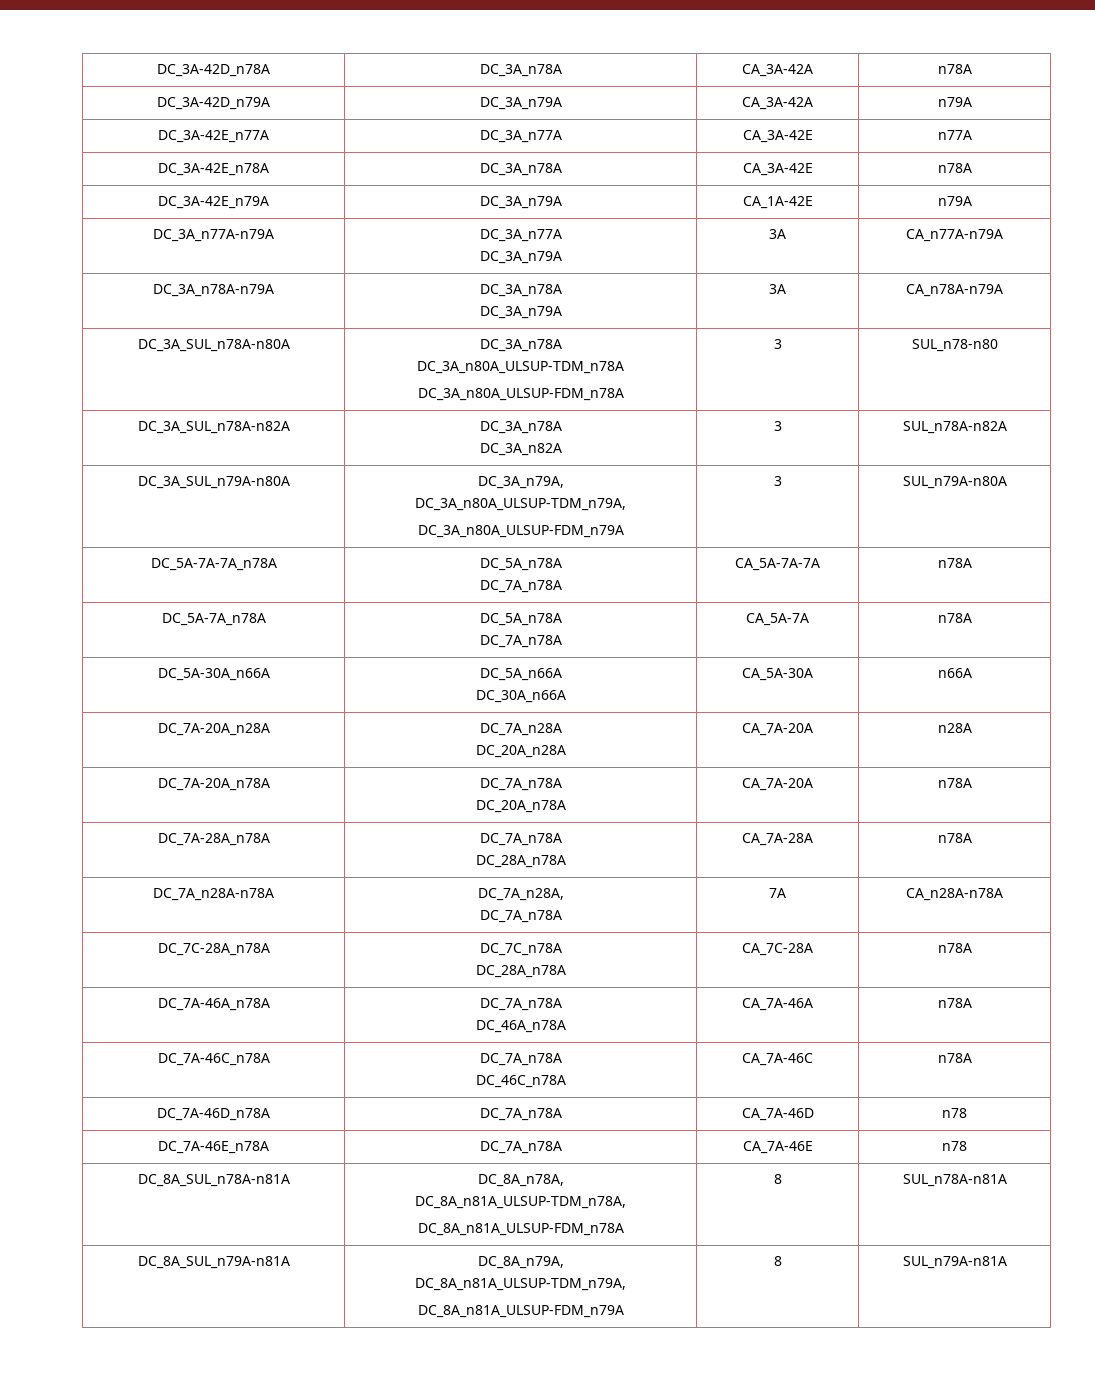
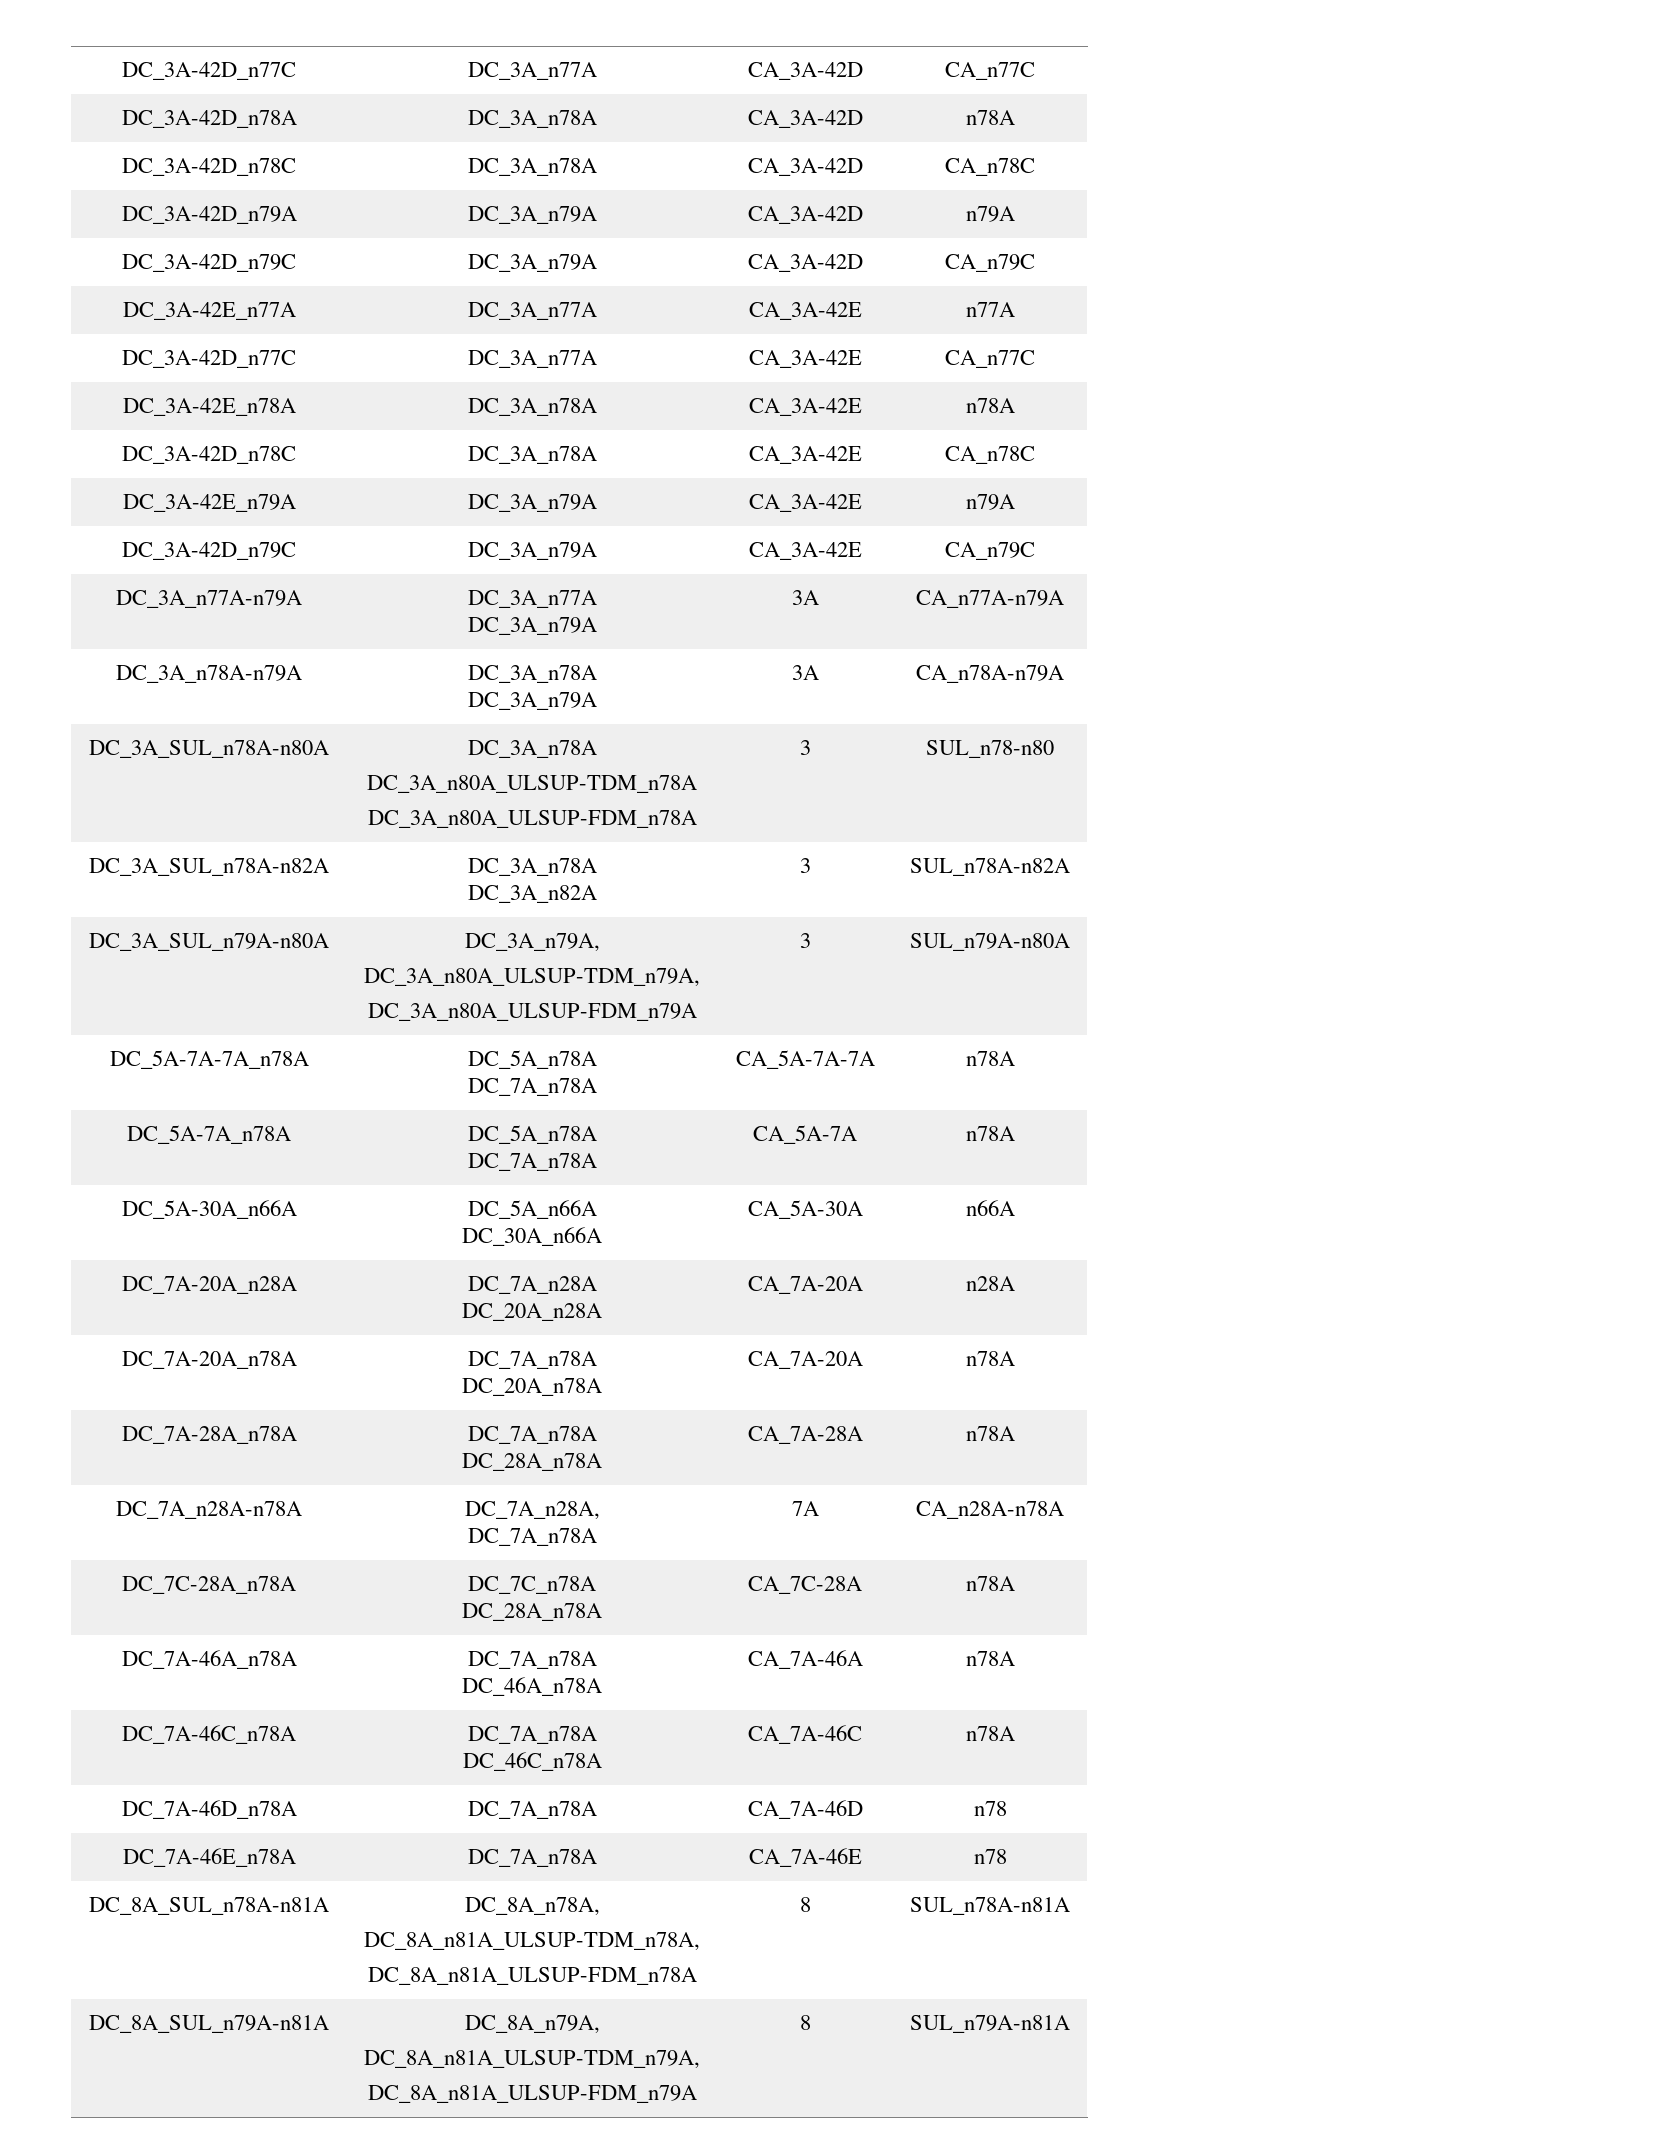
+ DC_3A-42D_n77C | DC_3A_n77A | CA_3A-42D | CA_n77C
- DC_3A-42D_n78A | DC_3A_n78A | CA_3A-42A | n78A
+ DC_3A-42D_n78A | DC_3A_n78A | CA_3A-42D | n78A
+ DC_3A-42D_n78C | DC_3A_n78A | CA_3A-42D | CA_n78C
- DC_3A-42D_n79A | DC_3A_n79A | CA_3A-42A | n79A
+ DC_3A-42D_n79A | DC_3A_n79A | CA_3A-42D | n79A
+ DC_3A-42D_n79C | DC_3A_n79A | CA_3A-42D | CA_n79C
+ DC_3A-42D_n77C | DC_3A_n77A | CA_3A-42E | CA_n77C
+ DC_3A-42D_n78C | DC_3A_n78A | CA_3A-42E | CA_n78C
- DC_3A-42E_n79A | DC_3A_n79A | CA_1A-42E | n79A
+ DC_3A-42E_n79A | DC_3A_n79A | CA_3A-42E | n79A
+ DC_3A-42D_n79C | DC_3A_n79A | CA_3A-42E | CA_n79C

